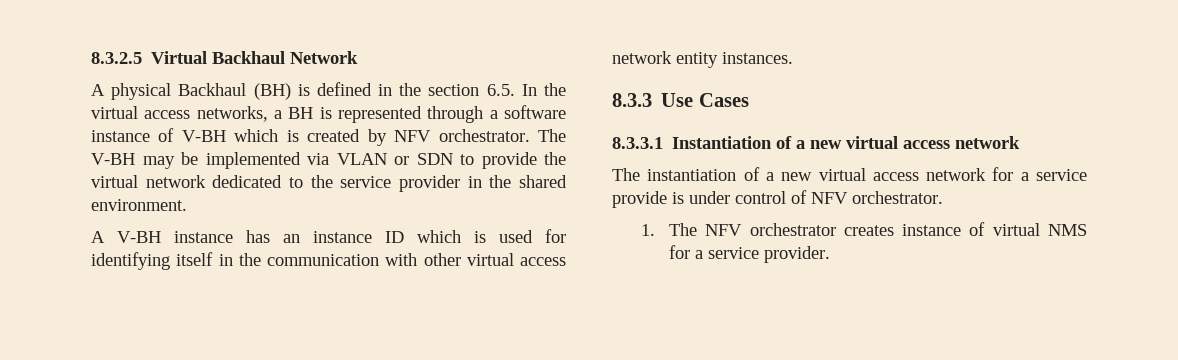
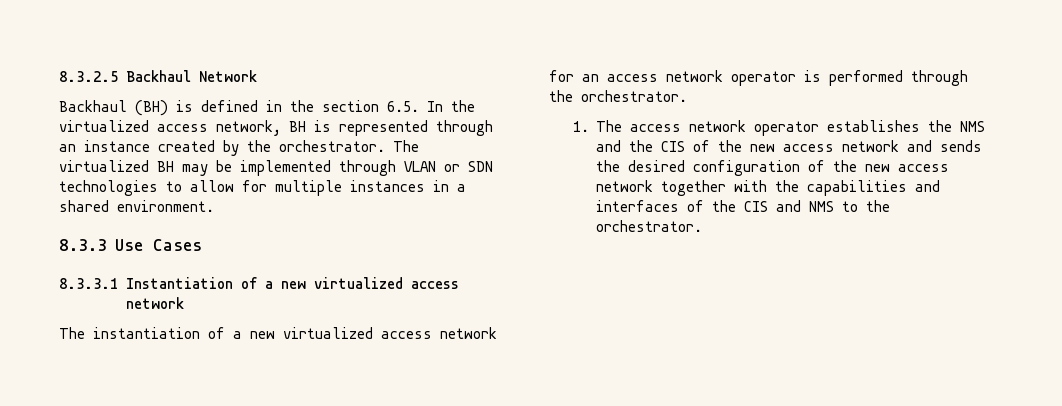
- 8.3.2.5 Virtual Backhaul Network
+ 8.3.2.5 Backhaul Network
- A physical Backhaul (BH) is defined in the section 6.5. In the virtual access networks, a BH is represented through a software instance of V-BH which is created by NFV orchestrator.
+ Backhaul (BH) is defined in the section 6.5. In the virtualized access network, BH is represented through an instance created by the orchestrator.
- The V-BH may be implemented via VLAN or SDN to provide the virtual network dedicated to the service provider in the shared environment.
- A V-BH instance has an instance ID which is used for identifying itself in the communication with other virtual access network entity instances.
+ The virtualized BH may be implemented through VLAN or SDN technologies to allow for multiple instances in a shared environment.
- 8.3.3.1 Instantiation of a new virtual access network
+ 8.3.3.1 Instantiation of a new virtualized access network
- The instantiation of a new virtual access network for a service provide is under control of NFV orchestrator.
- 1. The NFV orchestrator creates instance of virtual NMS for a service provider.
+ The instantiation of a new virtualized access network for an access network operator is performed through the orchestrator.
+ 1. The access network operator establishes the NMS and the CIS of the new access network and sends the desired configuration of the new access network together with the capabilities and interfaces of the CIS and NMS to the orchestrator.

